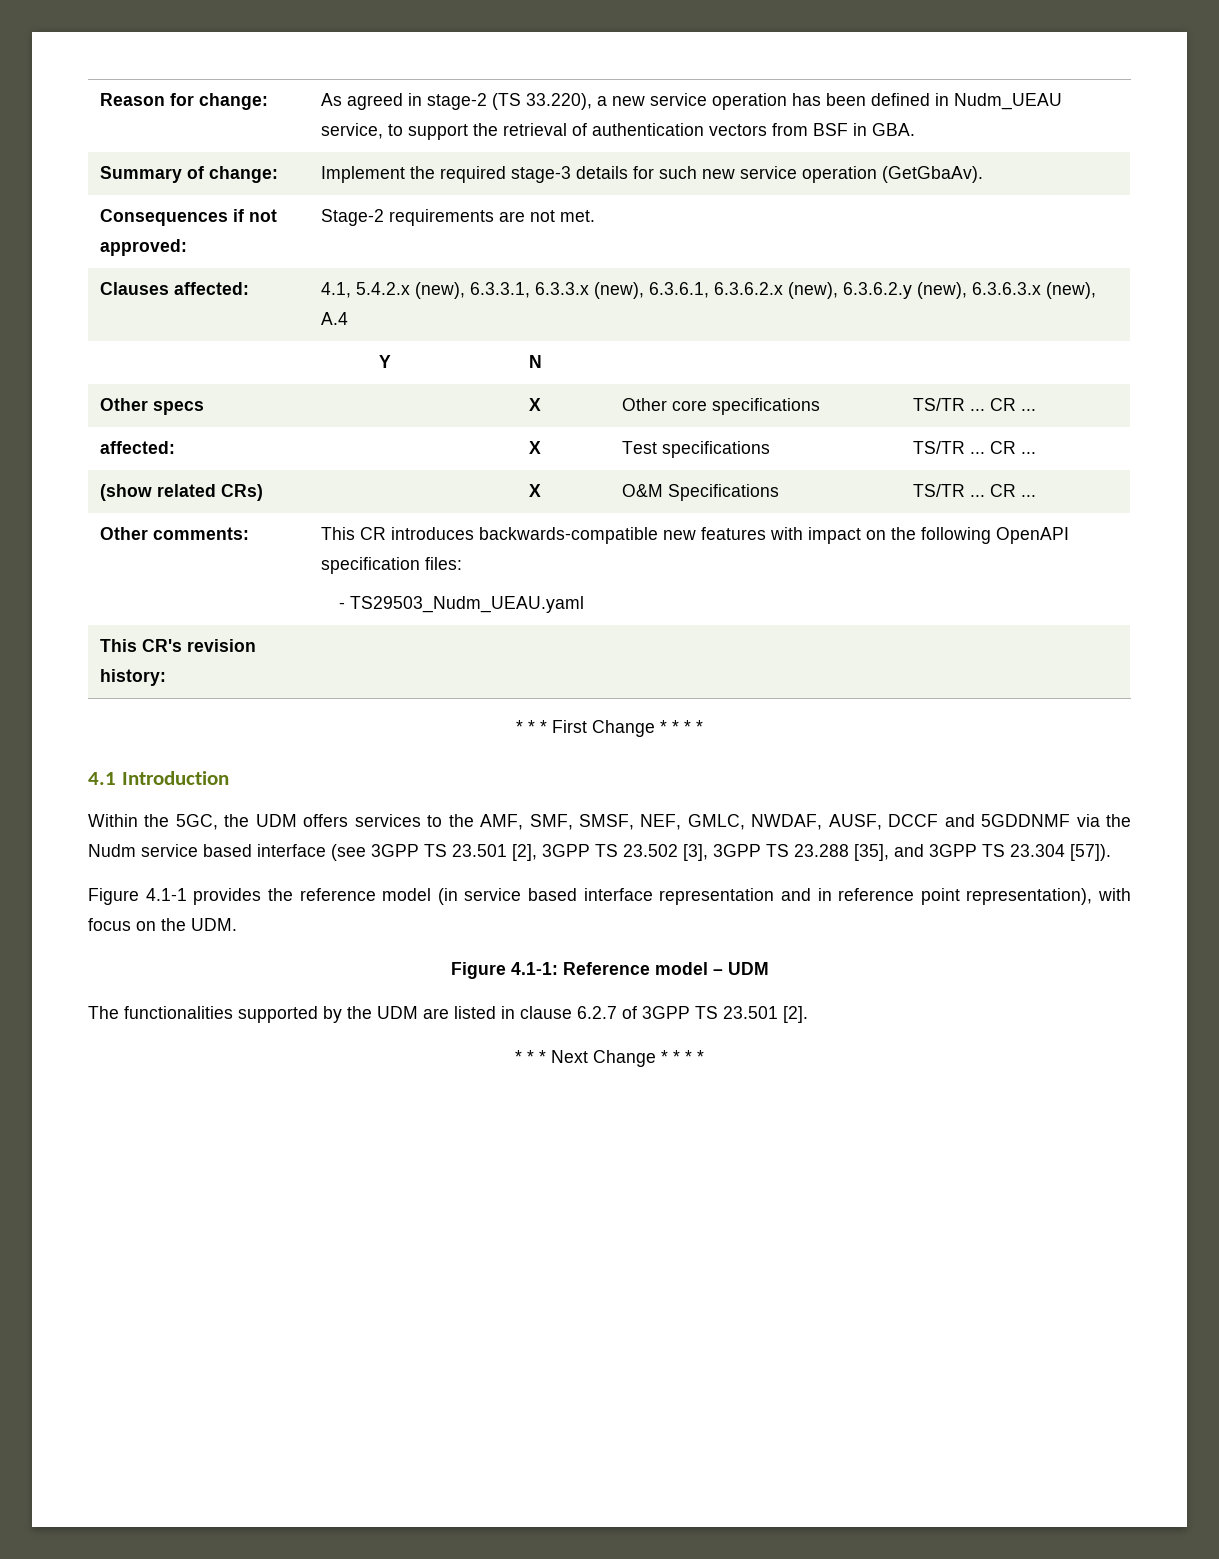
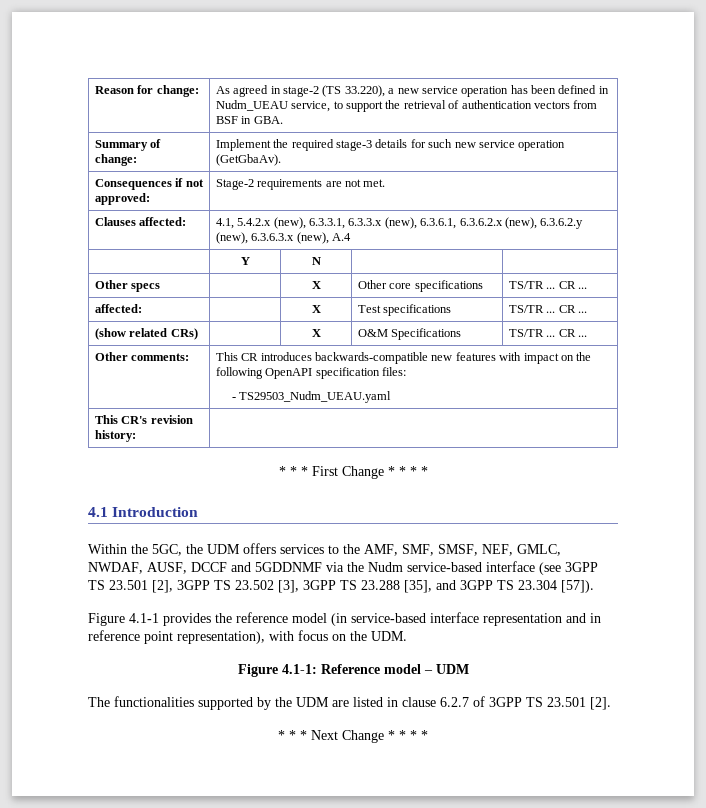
- Within the 5GC, the UDM offers services to the AMF, SMF, SMSF, NEF, GMLC, NWDAF, AUSF, DCCF and 5GDDNMF via the Nudm service based interface (see 3GPP TS 23.501 [2], 3GPP TS 23.502 [3], 3GPP TS 23.288 [35], and 3GPP TS 23.304 [57]).
+ Within the 5GC, the UDM offers services to the AMF, SMF, SMSF, NEF, GMLC, NWDAF, AUSF, DCCF and 5GDDNMF via the Nudm service-based interface (see 3GPP TS 23.501 [2], 3GPP TS 23.502 [3], 3GPP TS 23.288 [35], and 3GPP TS 23.304 [57]).
- Figure 4.1-1 provides the reference model (in service based interface representation and in reference point representation), with focus on the UDM.
+ Figure 4.1-1 provides the reference model (in service-based interface representation and in reference point representation), with focus on the UDM.

